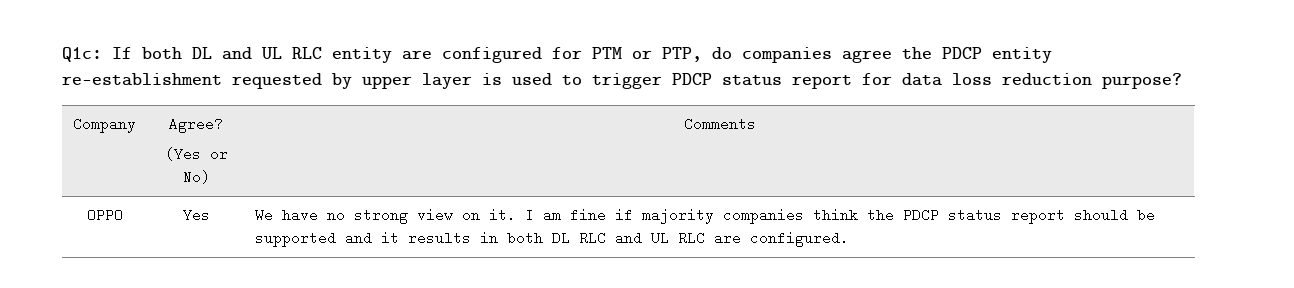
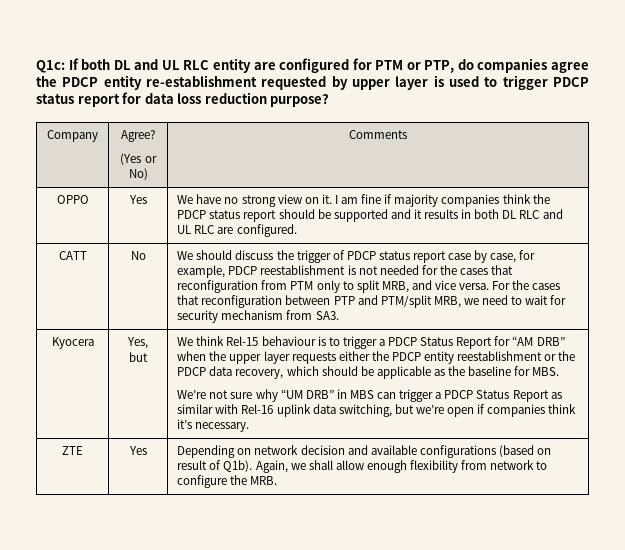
+ CATT | No | We should discuss the trigger of PDCP status report case by case, for example, PDCP reestablishment is not needed for the cases that reconfiguration from PTM only to split MRB, and vice versa. For the cases that reconfiguration between PTP and PTM/split MRB, we need to wait for security mechanism from SA3.
+ Kyocera | Yes, but | We think Rel-15 behaviour is to trigger a PDCP Status Report for “AM DRB” when the upper layer requests either the PDCP entity reestablishment or the PDCP data recovery, which should be applicable as the baseline for MBS.
+ We’re not sure why “UM DRB” in MBS can trigger a PDCP Status Report as similar with Rel-16 uplink data switching, but we’re open if companies think it’s necessary.
+ ZTE | Yes | Depending on network decision and available configurations (based on result of Q1b). Again, we shall allow enough flexibility from network to configure the MRB.

